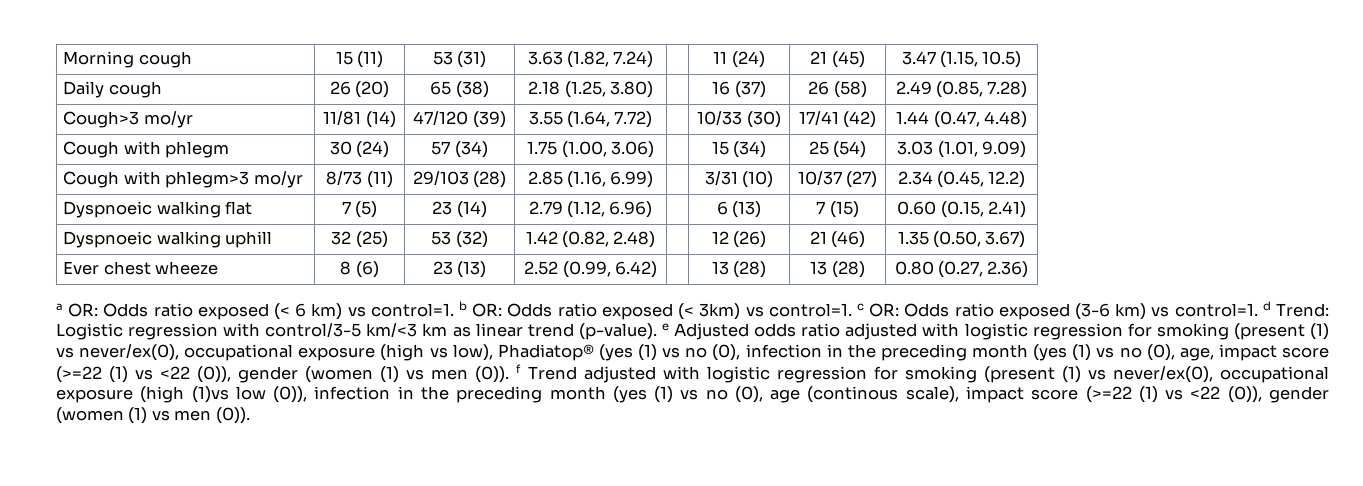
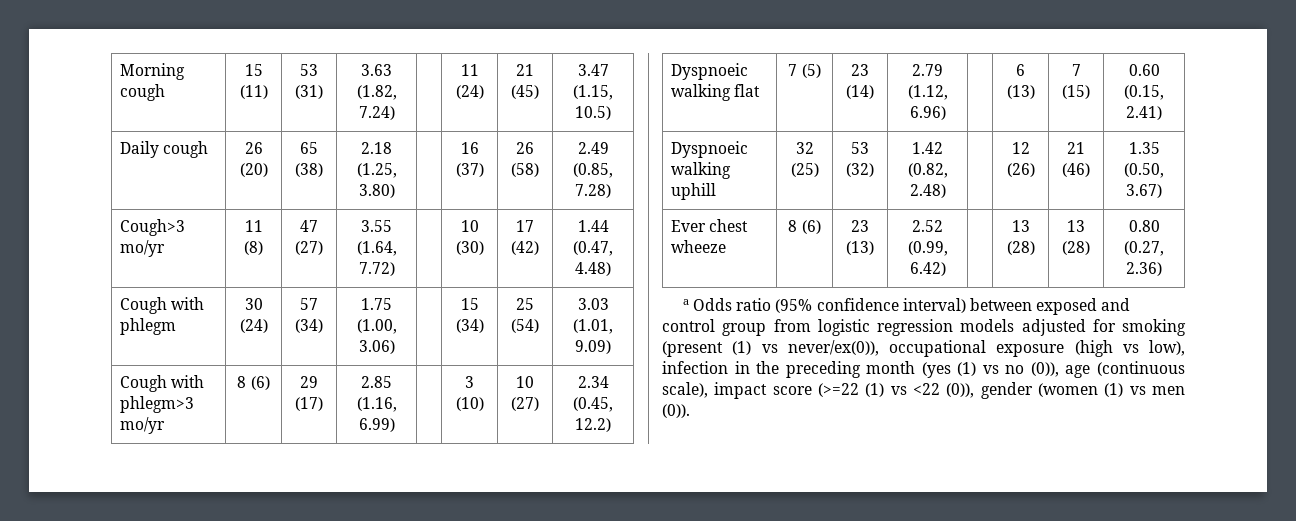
- Cough>3 mo/yr | 11/81 (14) | 47/120 (39) | 3.55 (1.64, 7.72) | | 10/33 (30) | 17/41 (42) | 1.44 (0.47, 4.48)
+ Cough>3 mo/yr | 11 (8) | 47 (27) | 3.55 (1.64, 7.72) | | 10 (30) | 17 (42) | 1.44 (0.47, 4.48)
- Cough with phlegm>3 mo/yr | 8/73 (11) | 29/103 (28) | 2.85 (1.16, 6.99) | | 3/31 (10) | 10/37 (27) | 2.34 (0.45, 12.2)
+ Cough with phlegm>3 mo/yr | 8 (6) | 29 (17) | 2.85 (1.16, 6.99) | | 3 (10) | 10 (27) | 2.34 (0.45, 12.2)
- a OR: Odds ratio exposed (< 6 km) vs control=1. b OR: Odds ratio exposed (< 3km) vs control=1. c OR: Odds ratio exposed (3-6 km) vs control=1. d Trend: Logistic regression with control/3-5 km/<3 km as linear trend (p-value). e Adjusted odds ratio adjusted with logistic regression for smoking (present (1) vs never/ex(0), occupational exposure (high vs low), Phadiatop® (yes (1) vs no (0), infection in the preceding month (yes (1) vs no (0), age, impact score (>=22 (1) vs <22 (0)), gender (women (1) vs men (0)). f Trend adjusted with logistic regression for smoking (present (1) vs never/ex(0), occupational exposure (high (1)vs low (0)), infection in the preceding month (yes (1) vs no (0), age (continous scale), impact score (>=22 (1) vs <22 (0)), gender (women (1) vs men (0)).
+ a Odds ratio (95% confidence interval) between exposed and control group from logistic regression models adjusted for smoking (present (1) vs never/ex(0)), occupational exposure (high vs low), infection in the preceding month (yes (1) vs no (0)), age (continuous scale), impact score (>=22 (1) vs <22 (0)), gender (women (1) vs men (0)).

